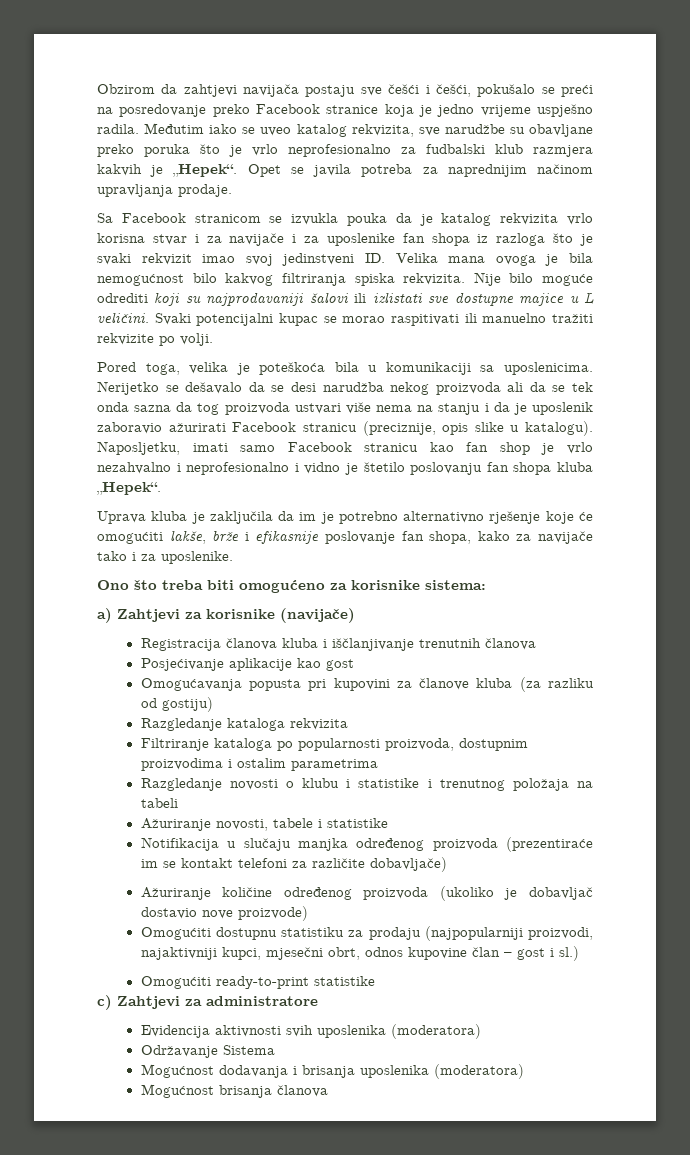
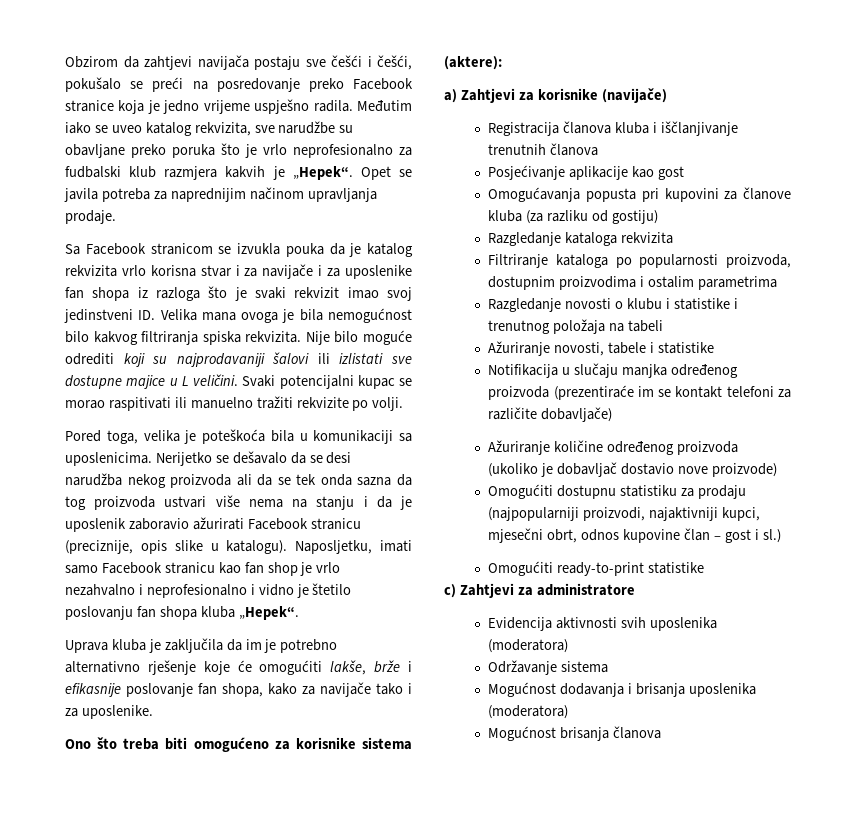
- Ono što treba biti omogućeno za korisnike sistema:
+ Ono što treba biti omogućeno za korisnike sistema (aktere):
- Održavanje Sistema
+ Održavanje sistema

